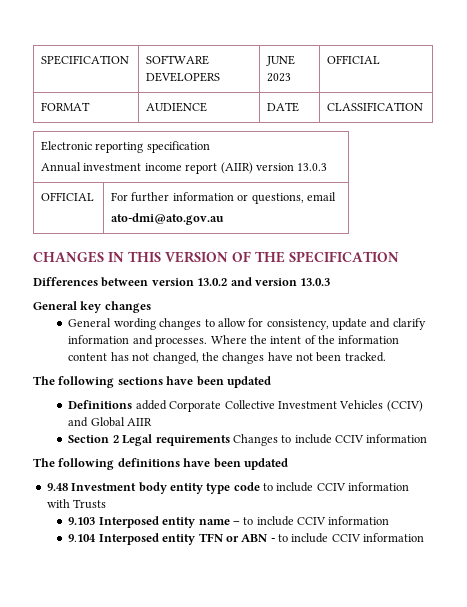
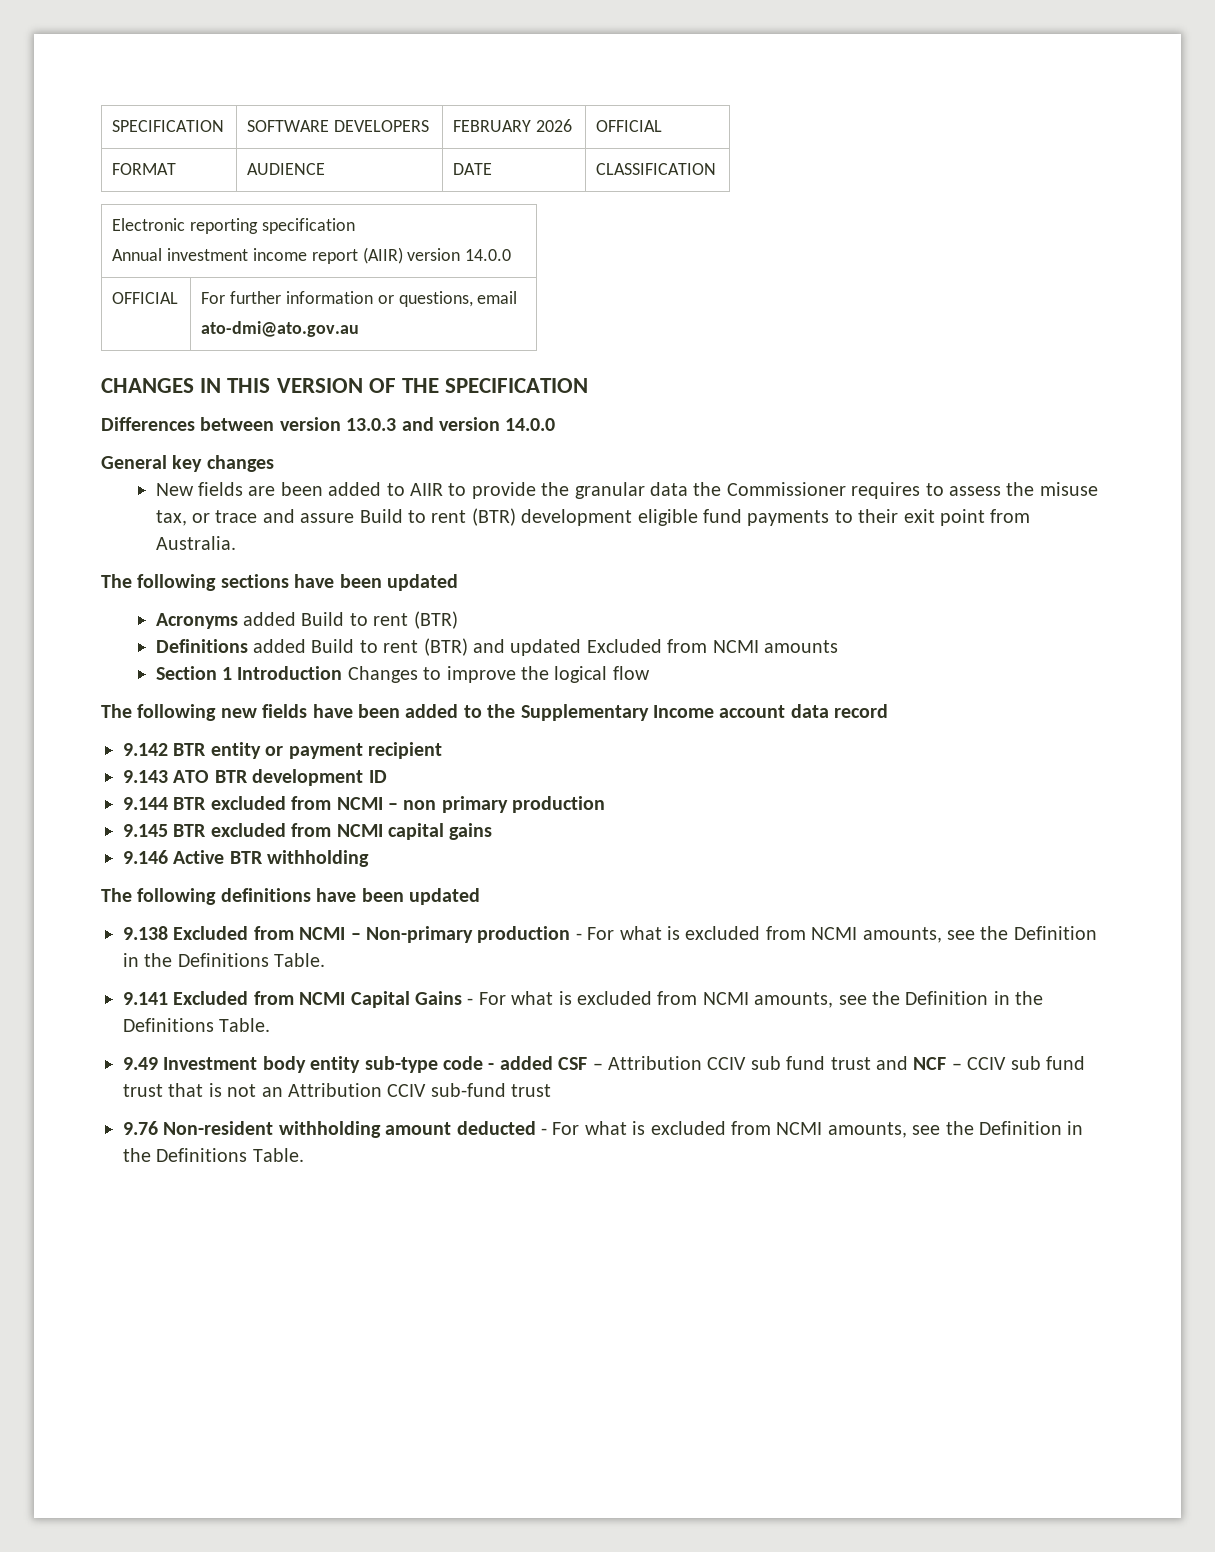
- SPECIFICATION | SOFTWARE DEVELOPERS | JUNE 2023 | OFFICIAL
+ SPECIFICATION | SOFTWARE DEVELOPERS | FEBRUARY 2026 | OFFICIAL
  Electronic reporting specification
- Annual investment income report (AIIR) version 13.0.3
+ Annual investment income report (AIIR) version 14.0.0
- Differences between version 13.0.2 and version 13.0.3
+ Differences between version 13.0.3 and version 14.0.0
- General wording changes to allow for consistency, update and clarify information and processes. Where the intent of the information content has not changed, the changes have not been tracked.
+ New fields are been added to AIIR to provide the granular data the Commissioner requires to assess the misuse tax, or trace and assure Build to rent (BTR) development eligible fund payments to their exit point from Australia.
- Definitions added Corporate Collective Investment Vehicles (CCIV) and Global AIIR
- Section 2 Legal requirements Changes to include CCIV information
+ Acronyms added Build to rent (BTR)
+ Definitions added Build to rent (BTR) and updated Excluded from NCMI amounts
+ Section 1 Introduction Changes to improve the logical flow
+ The following new fields have been added to the Supplementary Income account data record
+ 9.142 BTR entity or payment recipient
+ 9.143 ATO BTR development ID
+ 9.144 BTR excluded from NCMI – non primary production
+ 9.145 BTR excluded from NCMI capital gains
+ 9.146 Active BTR withholding
- 9.48 Investment body entity type code to include CCIV information with Trusts
- 9.103 Interposed entity name – to include CCIV information
- 9.104 Interposed entity TFN or ABN - to include CCIV information
+ 9.138 Excluded from NCMI – Non-primary production - For what is excluded from NCMI amounts, see the Definition in the Definitions Table.
+ 9.141 Excluded from NCMI Capital Gains - For what is excluded from NCMI amounts, see the Definition in the Definitions Table.
+ 9.49 Investment body entity sub-type code - added CSF – Attribution CCIV sub fund trust and NCF – CCIV sub fund trust that is not an Attribution CCIV sub-fund trust
+ 9.76 Non-resident withholding amount deducted - For what is excluded from NCMI amounts, see the Definition in the Definitions Table.

